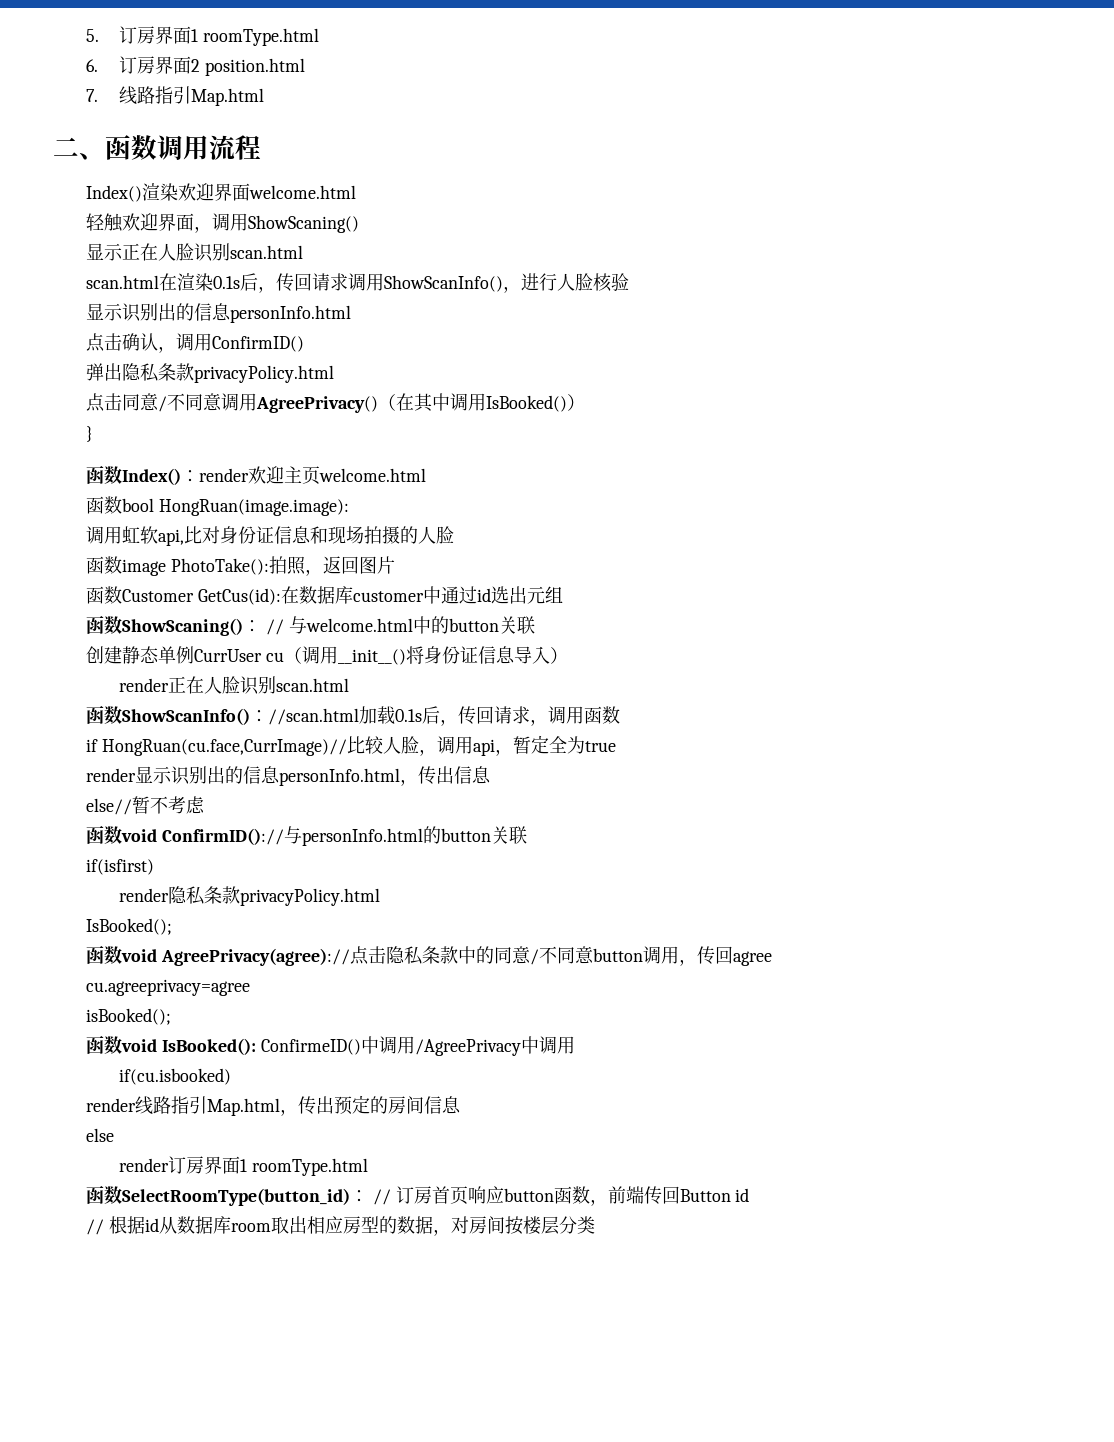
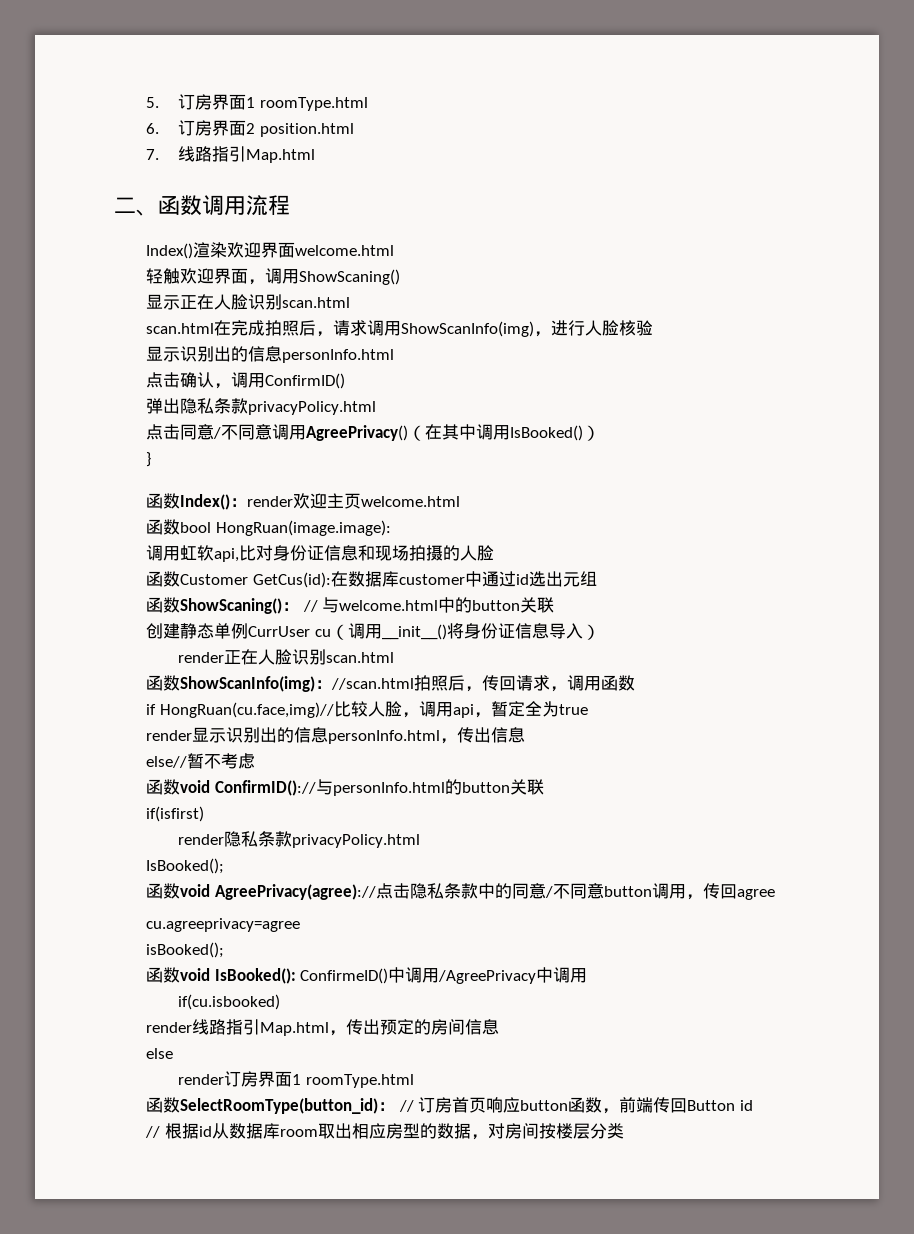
- scan.html在渲染0.1s后，传回请求调用ShowScanInfo()，进行人脸核验
+ scan.html在完成拍照后，请求调用ShowScanInfo(img)，进行人脸核验
- 函数image PhotoTake():拍照，返回图片
- 函数ShowScanInfo()：//scan.html加载0.1s后，传回请求，调用函数
+ 函数ShowScanInfo(img)：//scan.html拍照后，传回请求，调用函数
- if HongRuan(cu.face,CurrImage)//比较人脸，调用api，暂定全为true
+ if HongRuan(cu.face,img)//比较人脸，调用api，暂定全为true

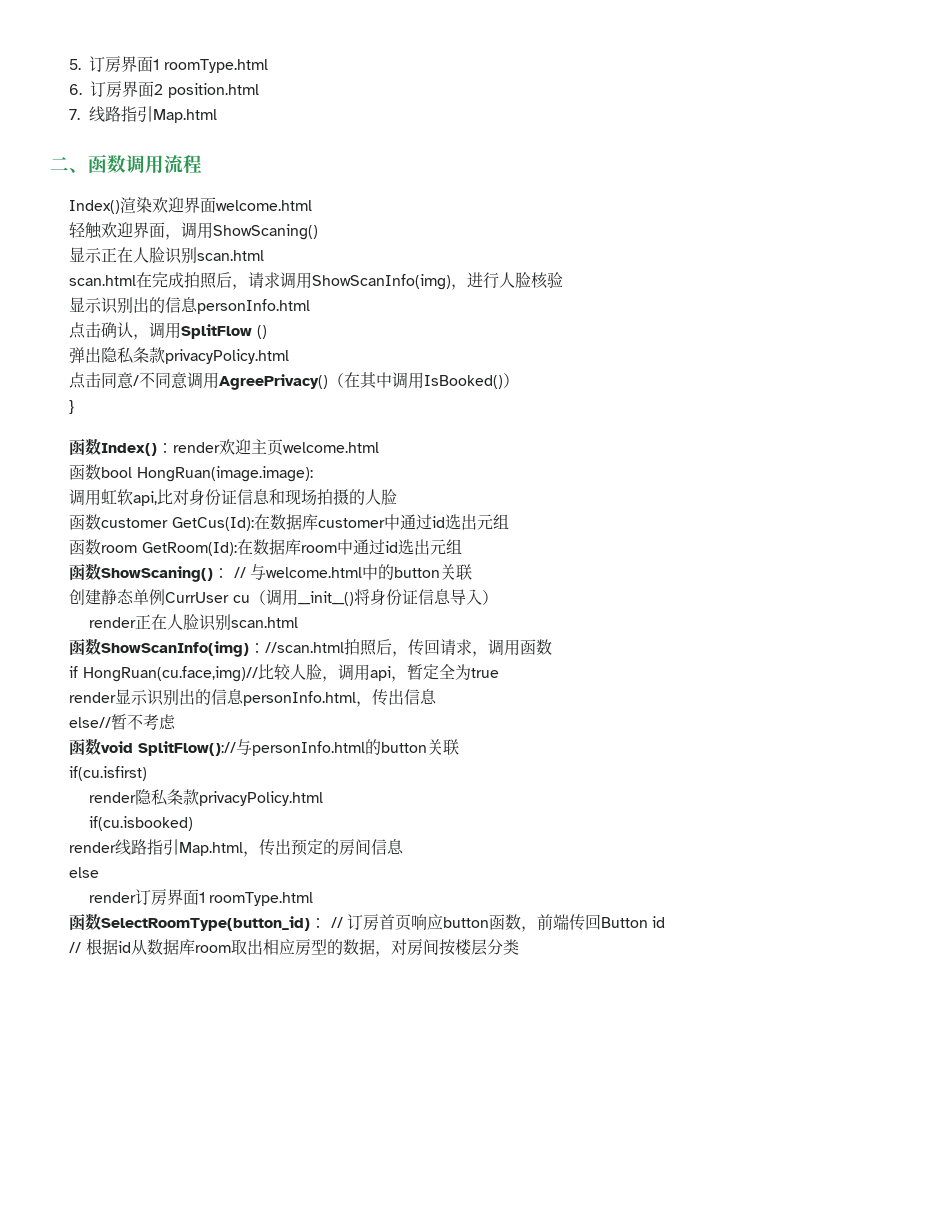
- 点击确认，调用ConfirmID()
+ 点击确认，调用SplitFlow ()
- 函数Customer GetCus(id):在数据库customer中通过id选出元组
+ 函数customer GetCus(Id):在数据库customer中通过id选出元组
+ 函数room GetRoom(Id):在数据库room中通过id选出元组
- 函数void ConfirmID()://与personInfo.html的button关联
+ 函数void SplitFlow()://与personInfo.html的button关联
- if(isfirst)
+ if(cu.isfirst)
- IsBooked();
- 函数void AgreePrivacy(agree)://点击隐私条款中的同意/不同意button调用，传回agree
- cu.agreeprivacy=agree
- isBooked();
- 函数void IsBooked(): ConfirmeID()中调用/AgreePrivacy中调用

